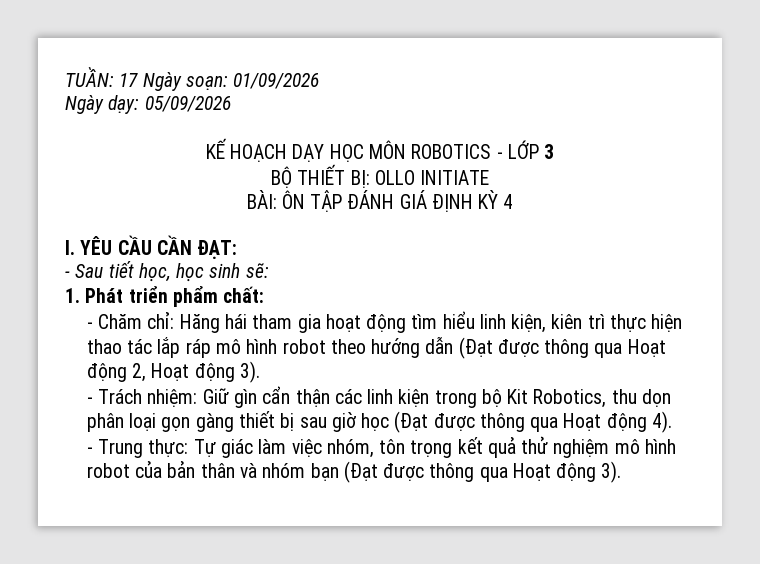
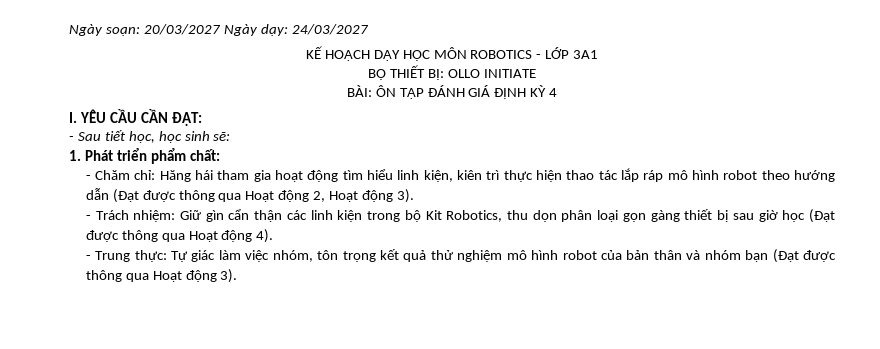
- TUẦN: 17 Ngày soạn: 01/09/2026
- Ngày dạy: 05/09/2026
+ Ngày soạn: 20/03/2027 Ngày dạy: 24/03/2027
- KẾ HOẠCH DẠY HỌC MÔN ROBOTICS - LỚP 3
+ KẾ HOẠCH DẠY HỌC MÔN ROBOTICS - LỚP 3A1

